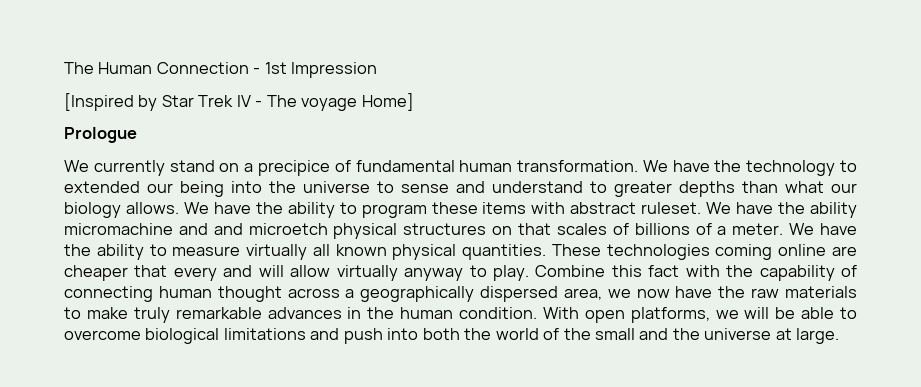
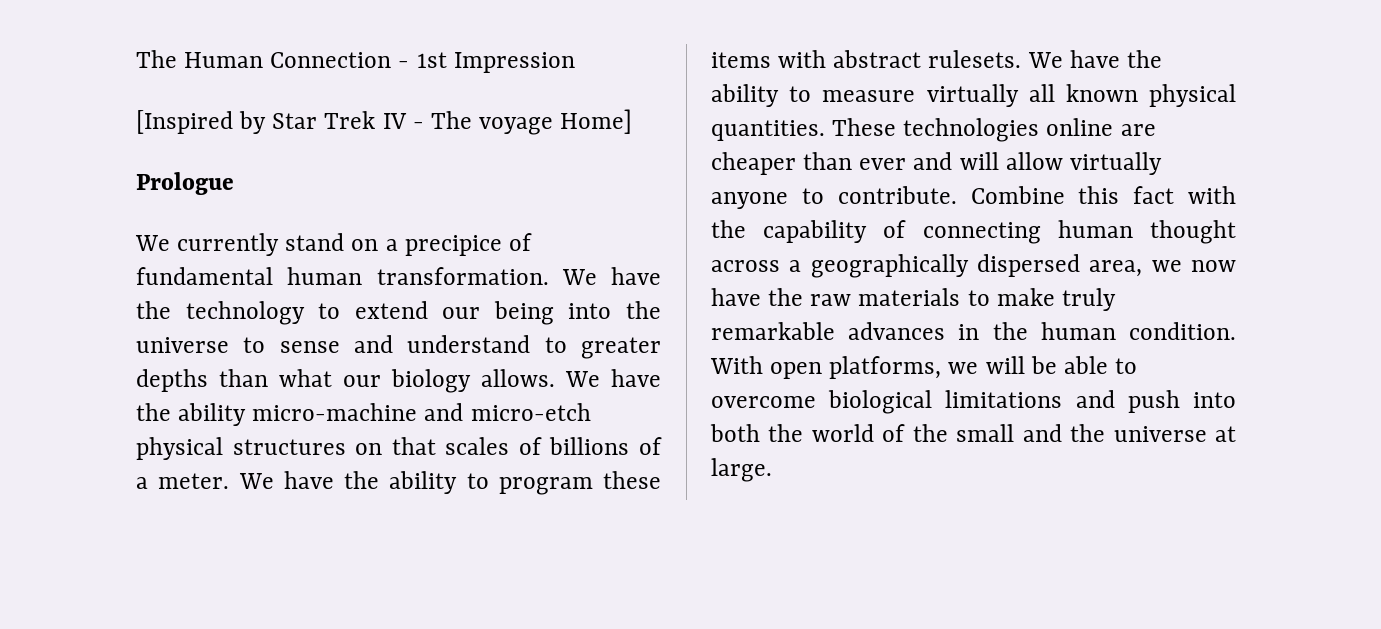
- We have the technology to extended our being into the universe to sense and understand to greater depths than what our biology allows.
+ We have the technology to extend our being into the universe to sense and understand to greater depths than what our biology allows.
- We have the ability to program these items with abstract ruleset. We have the ability micromachine and and microetch physical structures on that scales of billions of a meter.
+ We have the ability micro-machine and micro-etch physical structures on that scales of billions of a meter.
- We have the ability to measure virtually all known physical quantities.
+ We have the ability to program these items with abstract rulesets. We have the ability to measure virtually all known physical quantities.
- These technologies coming online are cheaper that every and will allow virtually anyway to play.
+ These technologies online are cheaper than ever and will allow virtually anyone to contribute.

